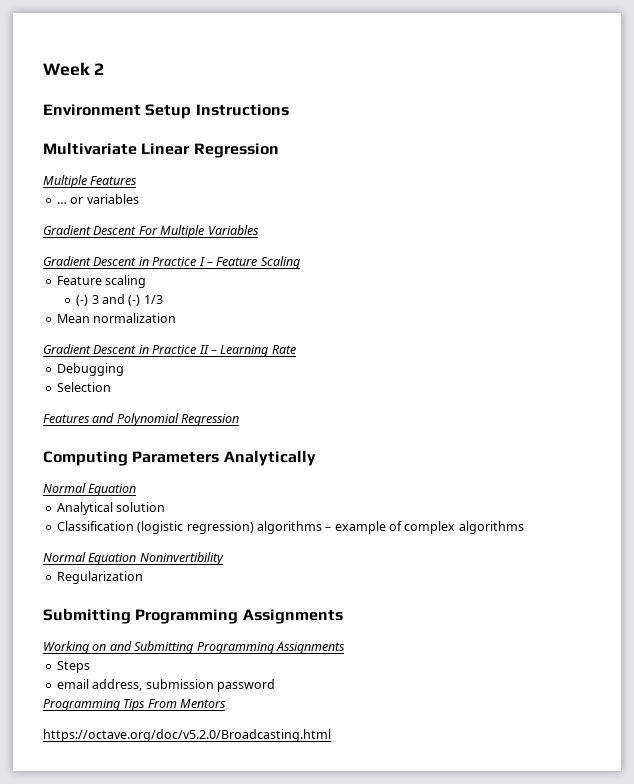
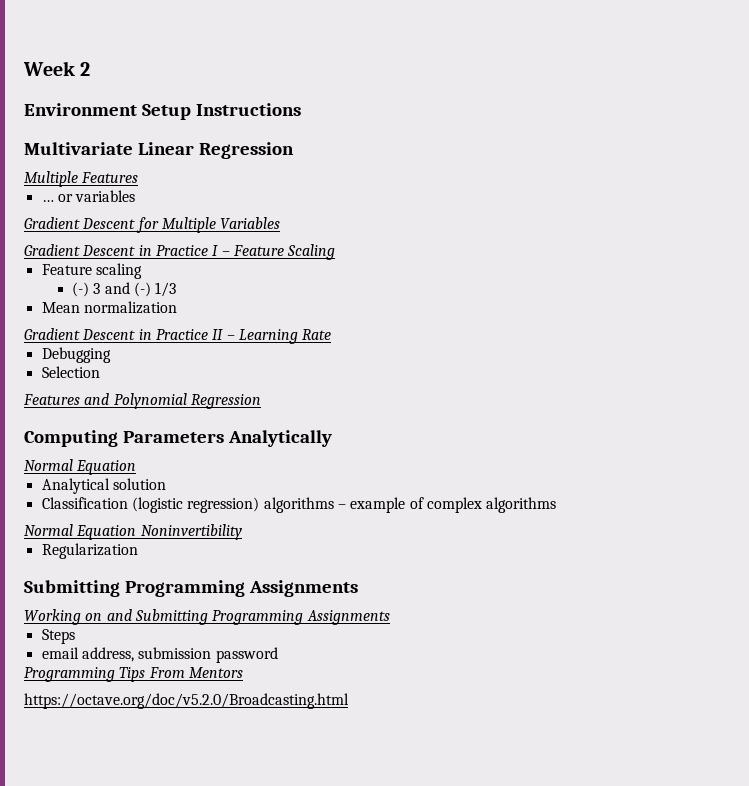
- Gradient Descent For Multiple Variables
+ Gradient Descent for Multiple Variables

